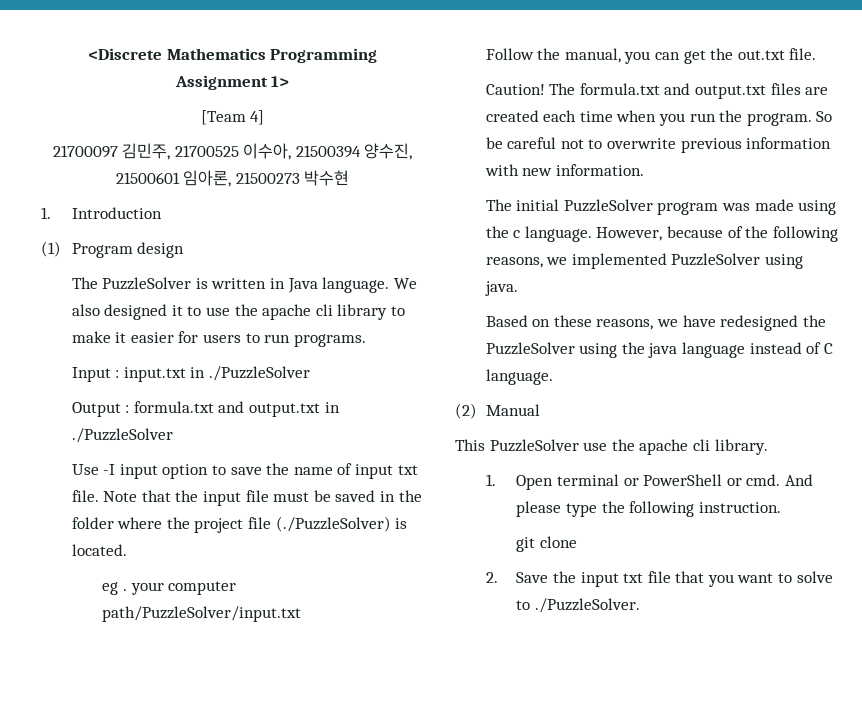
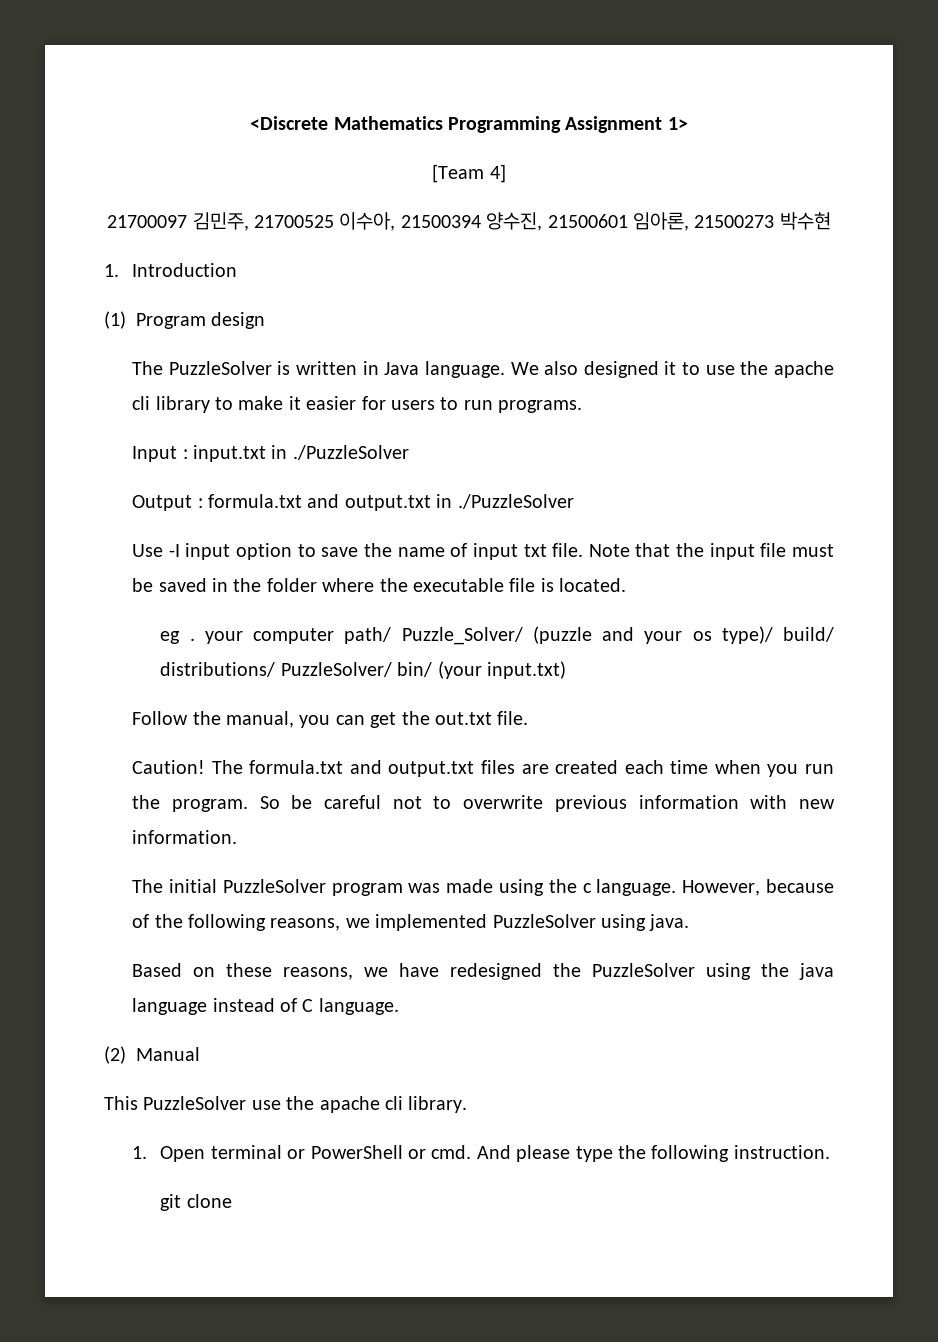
- Note that the input file must be saved in the folder where the project file (./PuzzleSolver) is located.
+ Note that the input file must be saved in the folder where the executable file is located.
- eg . your computer path/PuzzleSolver/input.txt
+ eg . your computer path/ Puzzle_Solver/ (puzzle and your os type)/ build/ distributions/ PuzzleSolver/ bin/ (your input.txt)
- 2. Save the input txt file that you want to solve to ./PuzzleSolver.

